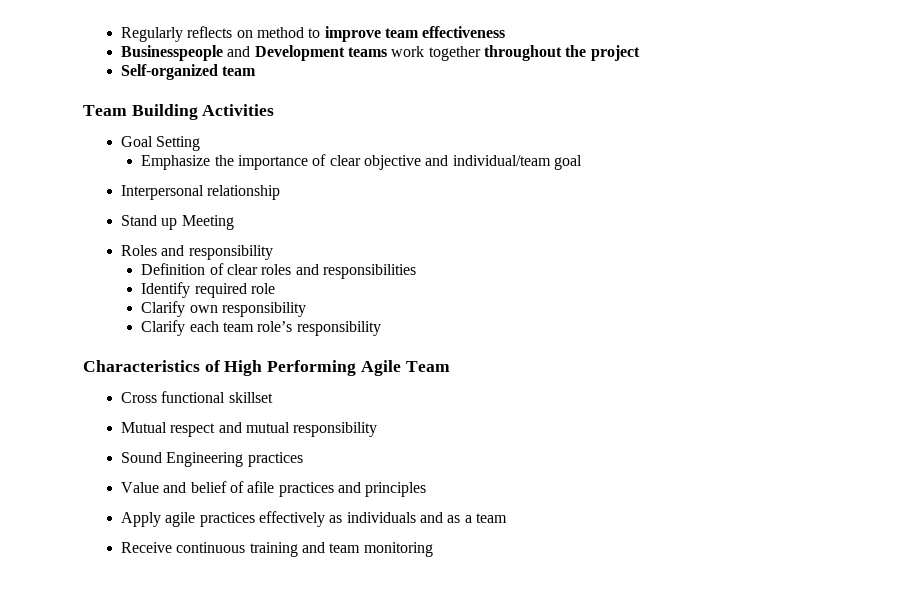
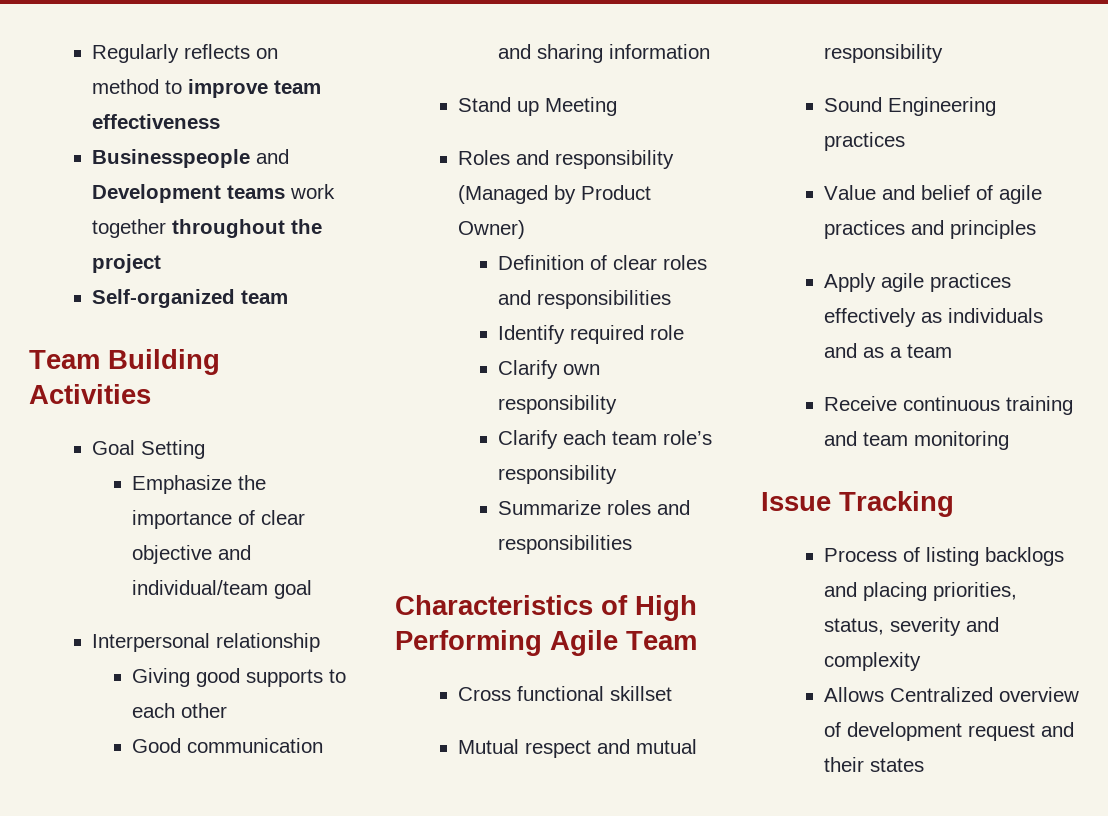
+ Giving good supports to each other
+ Good communication and sharing information
- Roles and responsibility
+ Roles and responsibility (Managed by Product Owner)
+ Summarize roles and responsibilities
- Value and belief of afile practices and principles
+ Value and belief of agile practices and principles
+ Issue Tracking
+ Process of listing backlogs and placing priorities, status, severity and complexity
+ Allows Centralized overview of development request and their states

